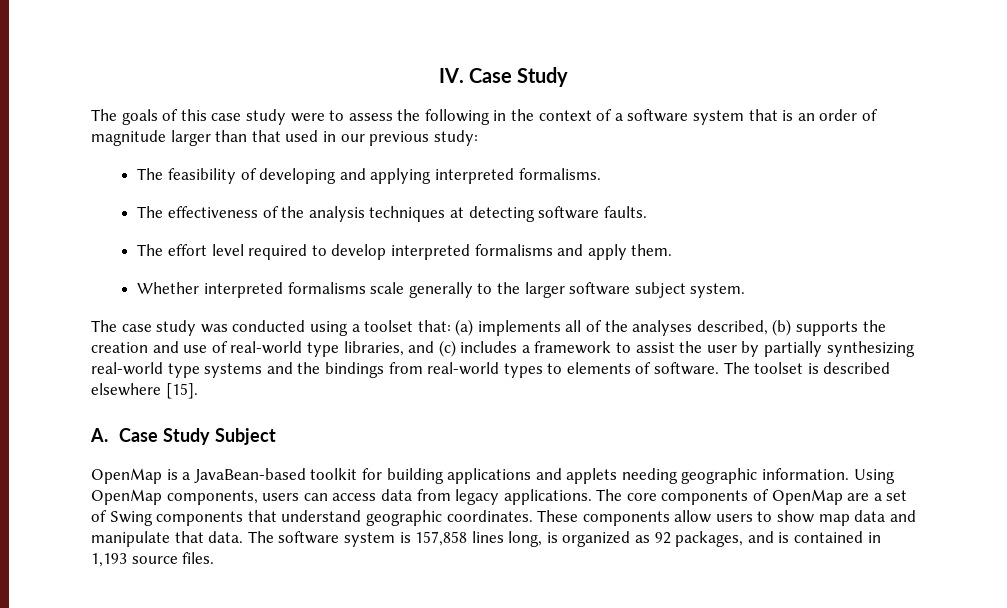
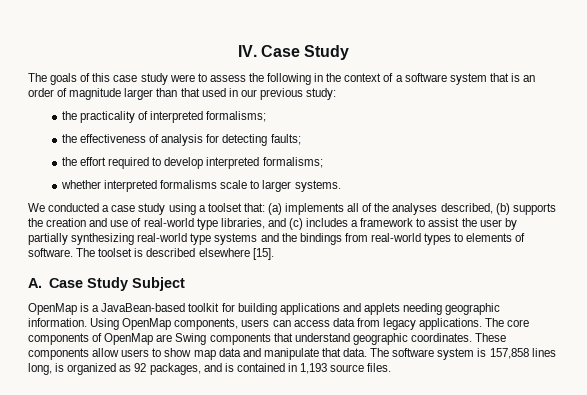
- The feasibility of developing and applying interpreted formalisms.
- The effectiveness of the analysis techniques at detecting software faults.
- The effort level required to develop interpreted formalisms and apply them.
- Whether interpreted formalisms scale generally to the larger software subject system.
- The case study was conducted using a toolset that: (a) implements all of the analyses described, (b) supports the creation and use of real-world type libraries, and (c) includes a framework to assist the user by partially synthesizing real-world type systems and the bindings from real-world types to elements of software.
+ the practicality of interpreted formalisms;
+ the effectiveness of analysis for detecting faults;
+ the effort required to develop interpreted formalisms;
+ whether interpreted formalisms scale to larger systems.
+ We conducted a case study using a toolset that: (a) implements all of the analyses described, (b) supports the creation and use of real-world type libraries, and (c) includes a framework to assist the user by partially synthesizing real-world type systems and the bindings from real-world types to elements of software.
- The core components of OpenMap are a set of Swing components that understand geographic coordinates.
+ The core components of OpenMap are Swing components that understand geographic coordinates.

